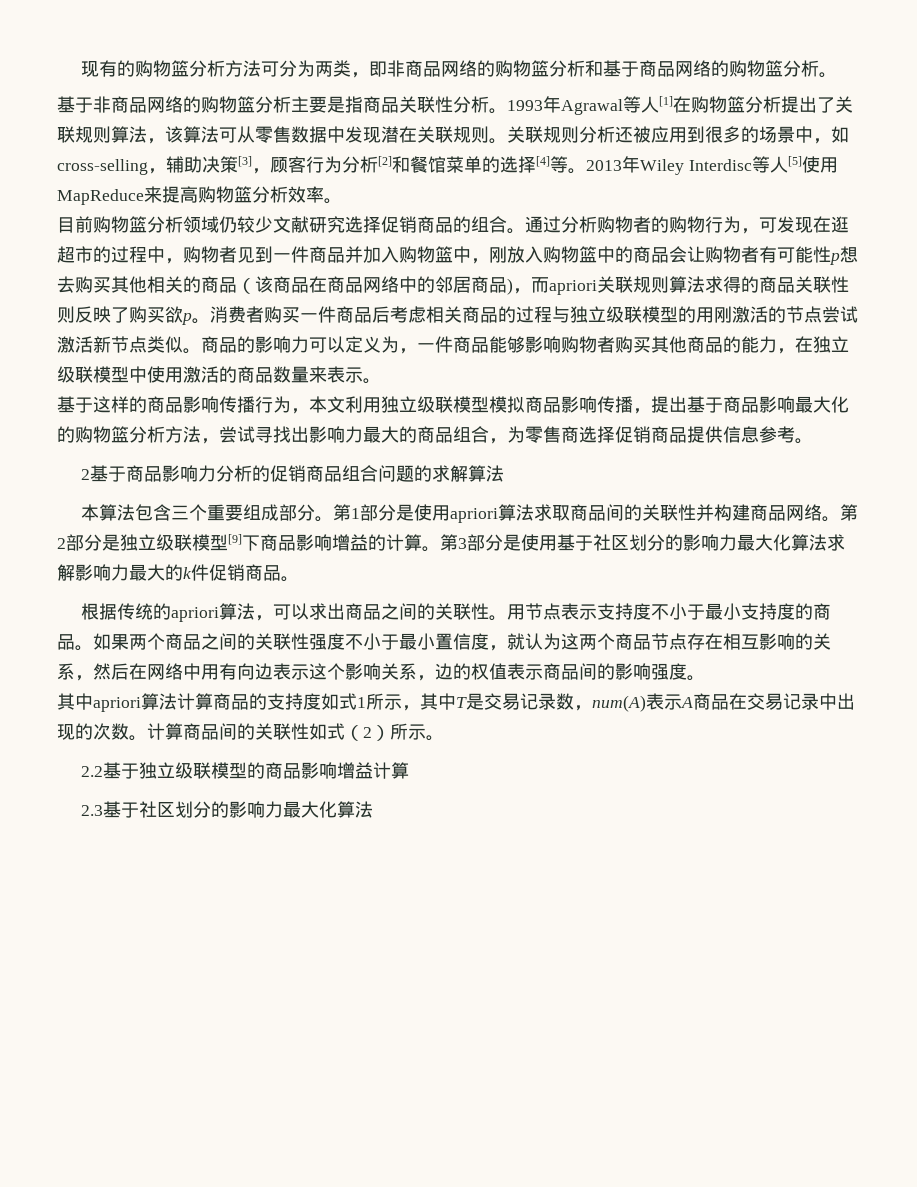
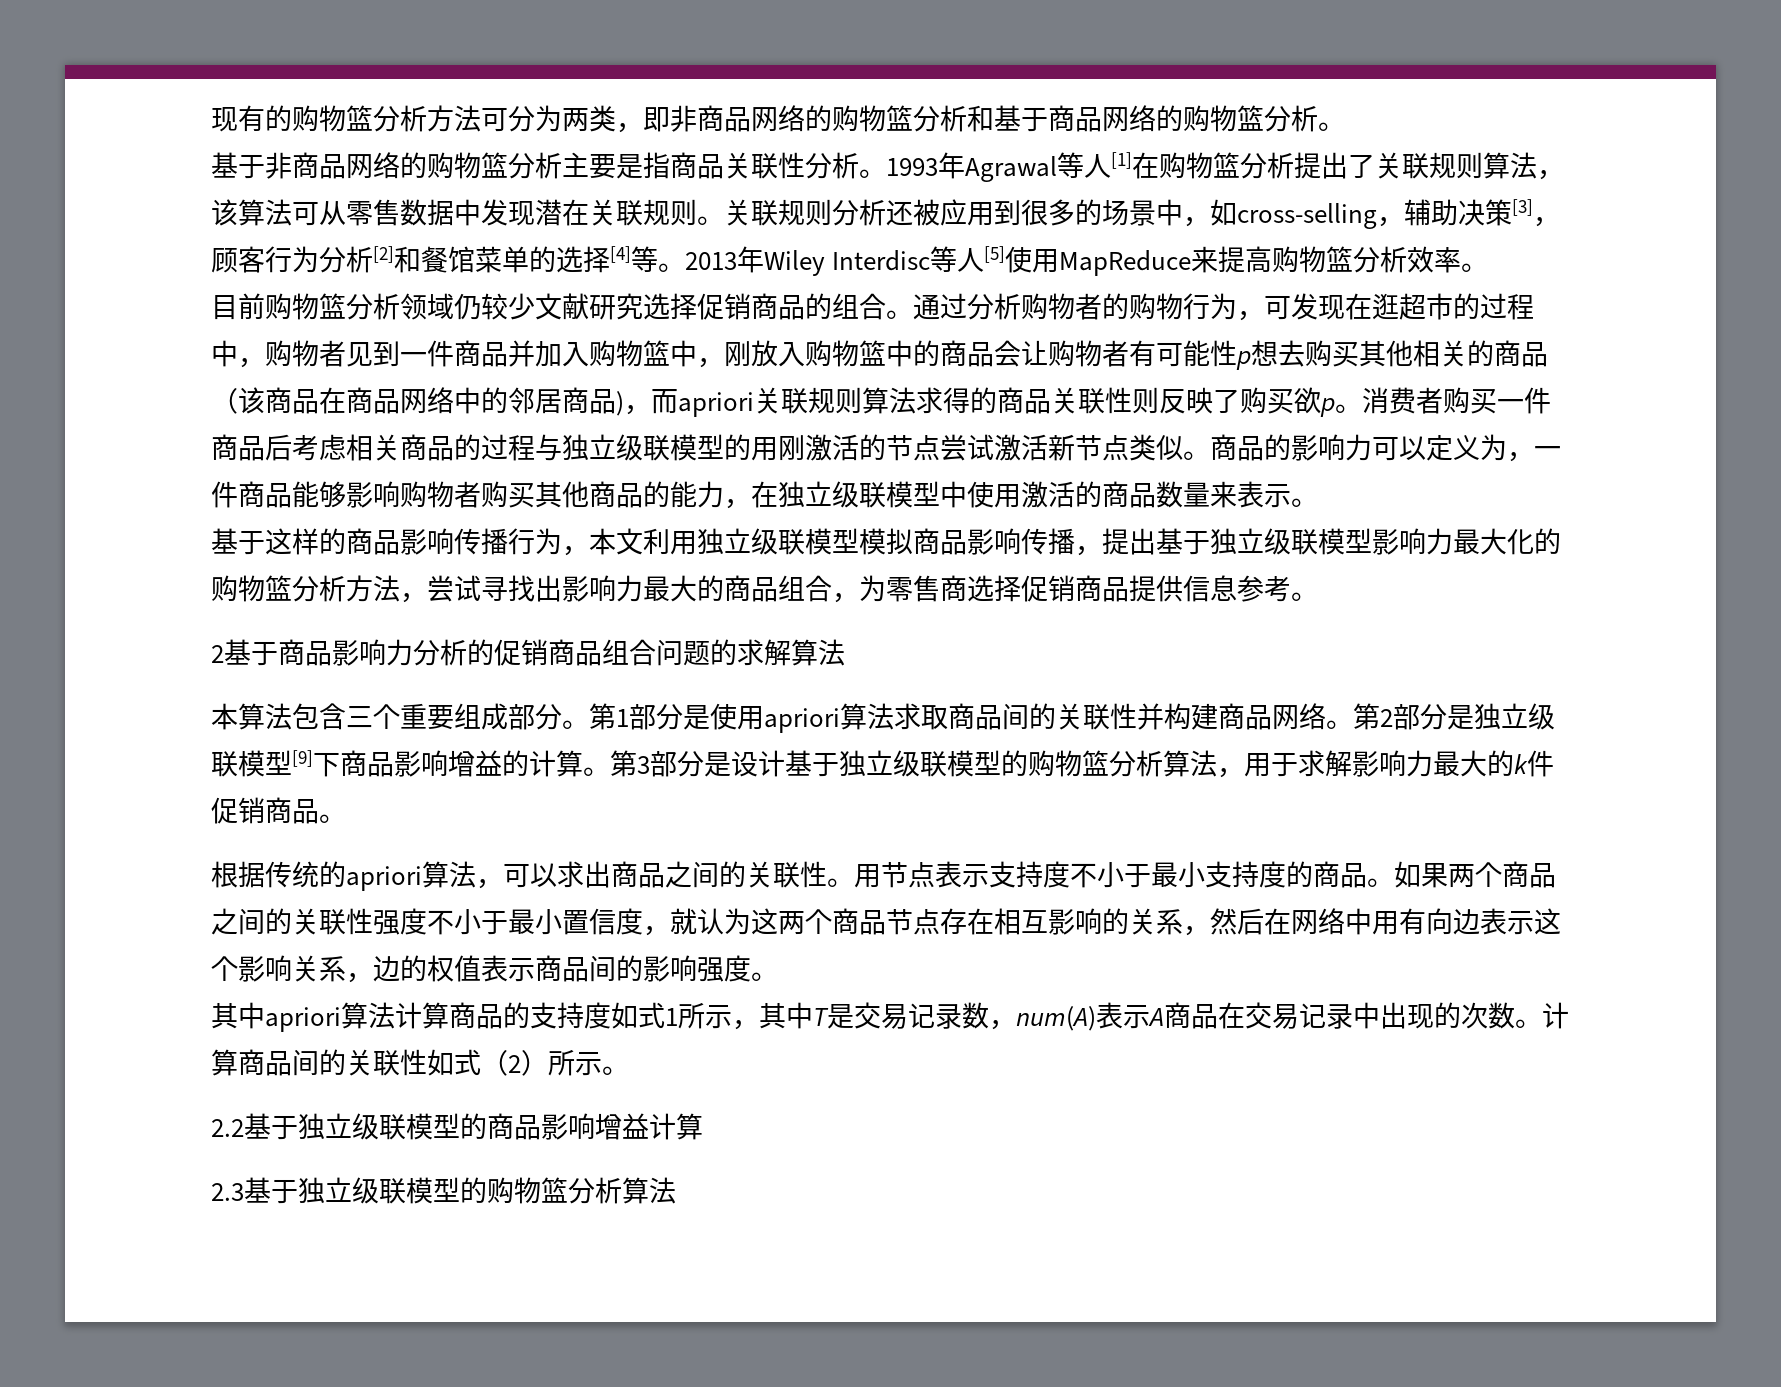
- 基于这样的商品影响传播行为，本文利用独立级联模型模拟商品影响传播，提出基于商品影响最大化的购物篮分析方法，尝试寻找出影响力最大的商品组合，为零售商选择促销商品提供信息参考。
+ 基于这样的商品影响传播行为，本文利用独立级联模型模拟商品影响传播，提出基于独立级联模型影响力最大化的购物篮分析方法，尝试寻找出影响力最大的商品组合，为零售商选择促销商品提供信息参考。
- 第3部分是使用基于社区划分的影响力最大化算法求解影响力最大的k件促销商品。
+ 第3部分是设计基于独立级联模型的购物篮分析算法，用于求解影响力最大的k件促销商品。
- 2.3基于社区划分的影响力最大化算法
+ 2.3基于独立级联模型的购物篮分析算法

